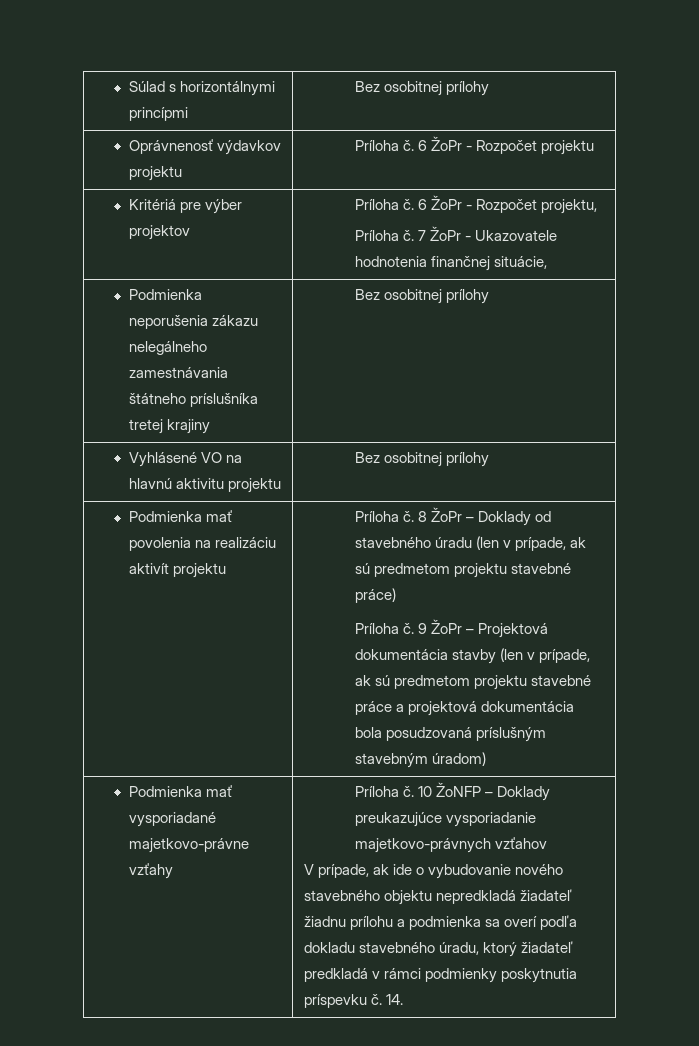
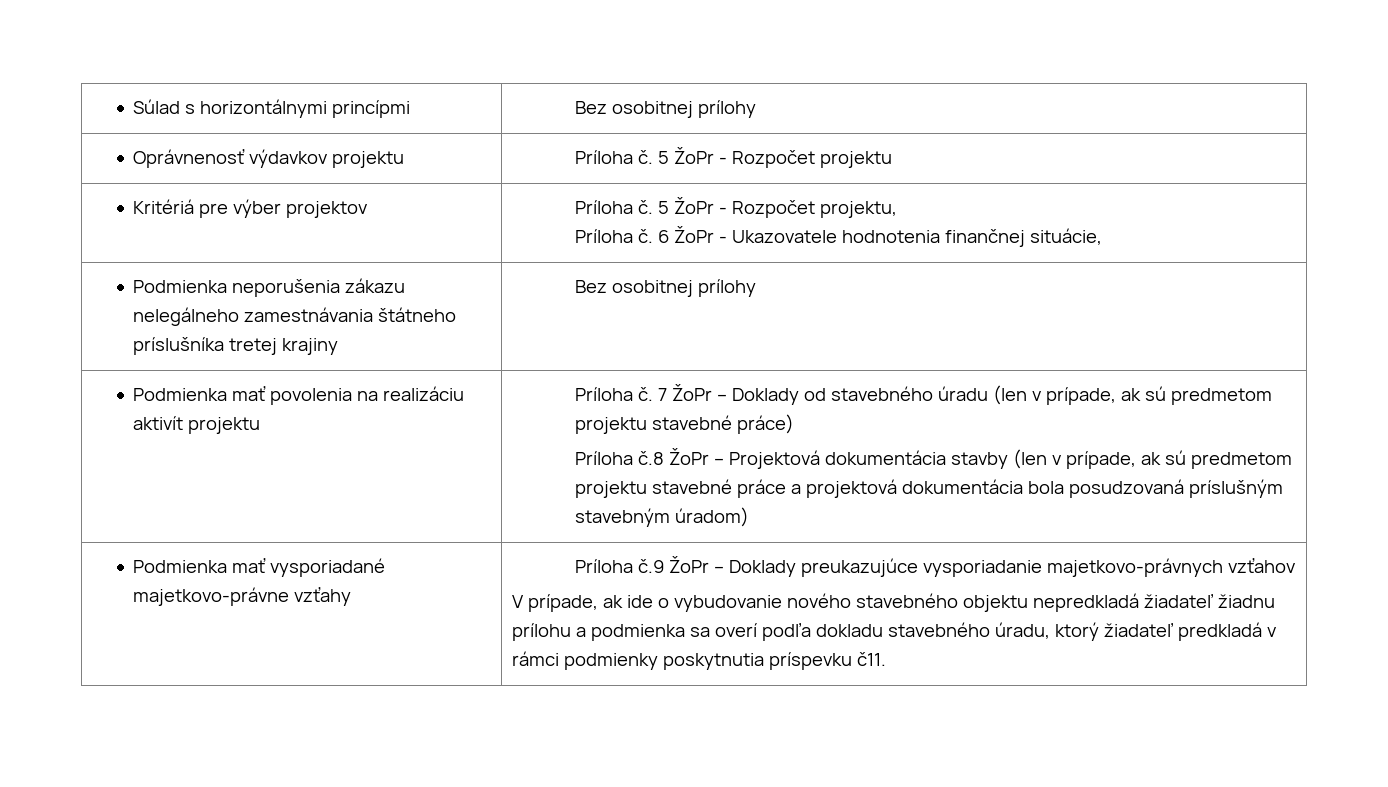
- Oprávnenosť výdavkov projektu | Príloha č. 6 ŽoPr - Rozpočet projektu
+ Oprávnenosť výdavkov projektu | Príloha č. 5 ŽoPr - Rozpočet projektu
- Kritériá pre výber projektov | Príloha č. 6 ŽoPr - Rozpočet projektu,
- Príloha č. 7 ŽoPr - Ukazovatele hodnotenia finančnej situácie,
+ Kritériá pre výber projektov | Príloha č. 5 ŽoPr - Rozpočet projektu,
+ Príloha č. 6 ŽoPr - Ukazovatele hodnotenia finančnej situácie,
- Vyhlásené VO na hlavnú aktivitu projektu | Bez osobitnej prílohy
- 8 ŽoPr – Doklady od stavebného úradu (len v prípade, ak sú predmetom projektu stavebné práce)
+ 7 ŽoPr – Doklady od stavebného úradu (len v prípade, ak sú predmetom projektu stavebné práce)
- Príloha č. 9 ŽoPr – Projektová dokumentácia stavby (len v prípade, ak sú predmetom projektu stavebné práce a projektová dokumentácia bola posudzovaná príslušným stavebným úradom)
+ Príloha č.8 ŽoPr – Projektová dokumentácia stavby (len v prípade, ak sú predmetom projektu stavebné práce a projektová dokumentácia bola posudzovaná príslušným stavebným úradom)
- Príloha č. 10 ŽoNFP – Doklady preukazujúce vysporiadanie majetkovo-právnych vzťahov
+ Príloha č.9 ŽoPr – Doklady preukazujúce vysporiadanie majetkovo-právnych vzťahov
- V prípade, ak ide o vybudovanie nového stavebného objektu nepredkladá žiadateľ žiadnu prílohu a podmienka sa overí podľa dokladu stavebného úradu, ktorý žiadateľ predkladá v rámci podmienky poskytnutia príspevku č. 14.
+ V prípade, ak ide o vybudovanie nového stavebného objektu nepredkladá žiadateľ žiadnu prílohu a podmienka sa overí podľa dokladu stavebného úradu, ktorý žiadateľ predkladá v rámci podmienky poskytnutia príspevku č11.

